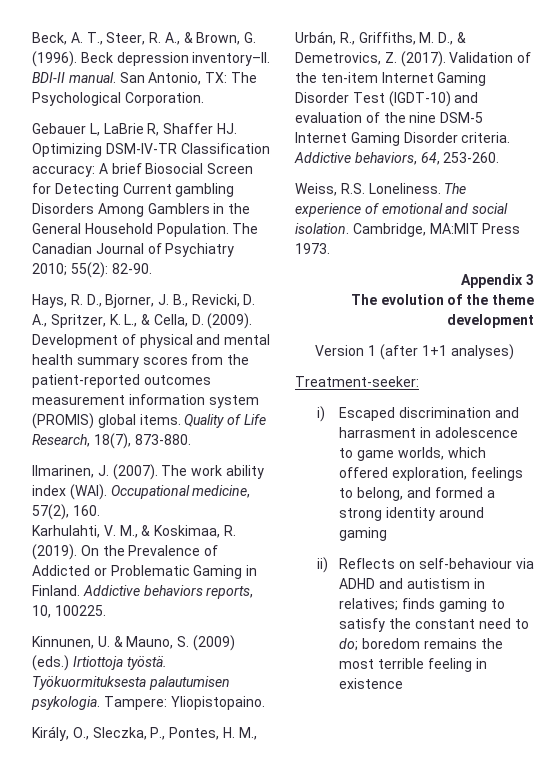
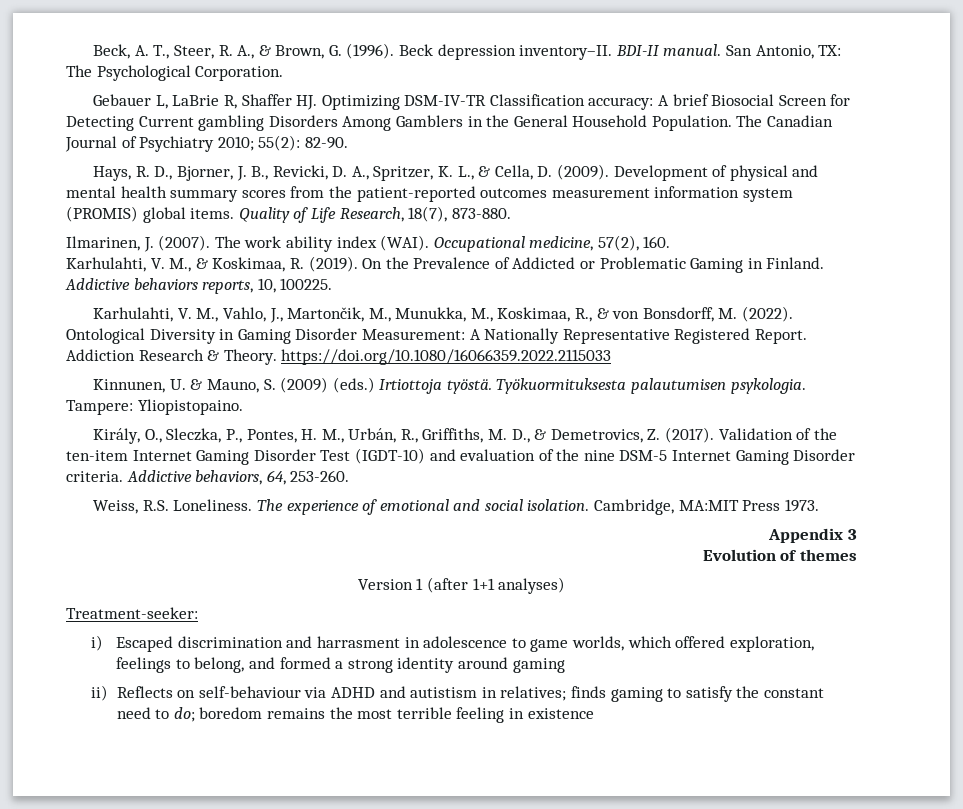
+ Karhulahti, V. M., Vahlo, J., Martončik, M., Munukka, M., Koskimaa, R., & von Bonsdorff, M. (2022). Ontological Diversity in Gaming Disorder Measurement: A Nationally Representative Registered Report. Addiction Research & Theory. https://doi.org/10.1080/16066359.2022.2115033
- The evolution of the theme development
+ Evolution of themes

